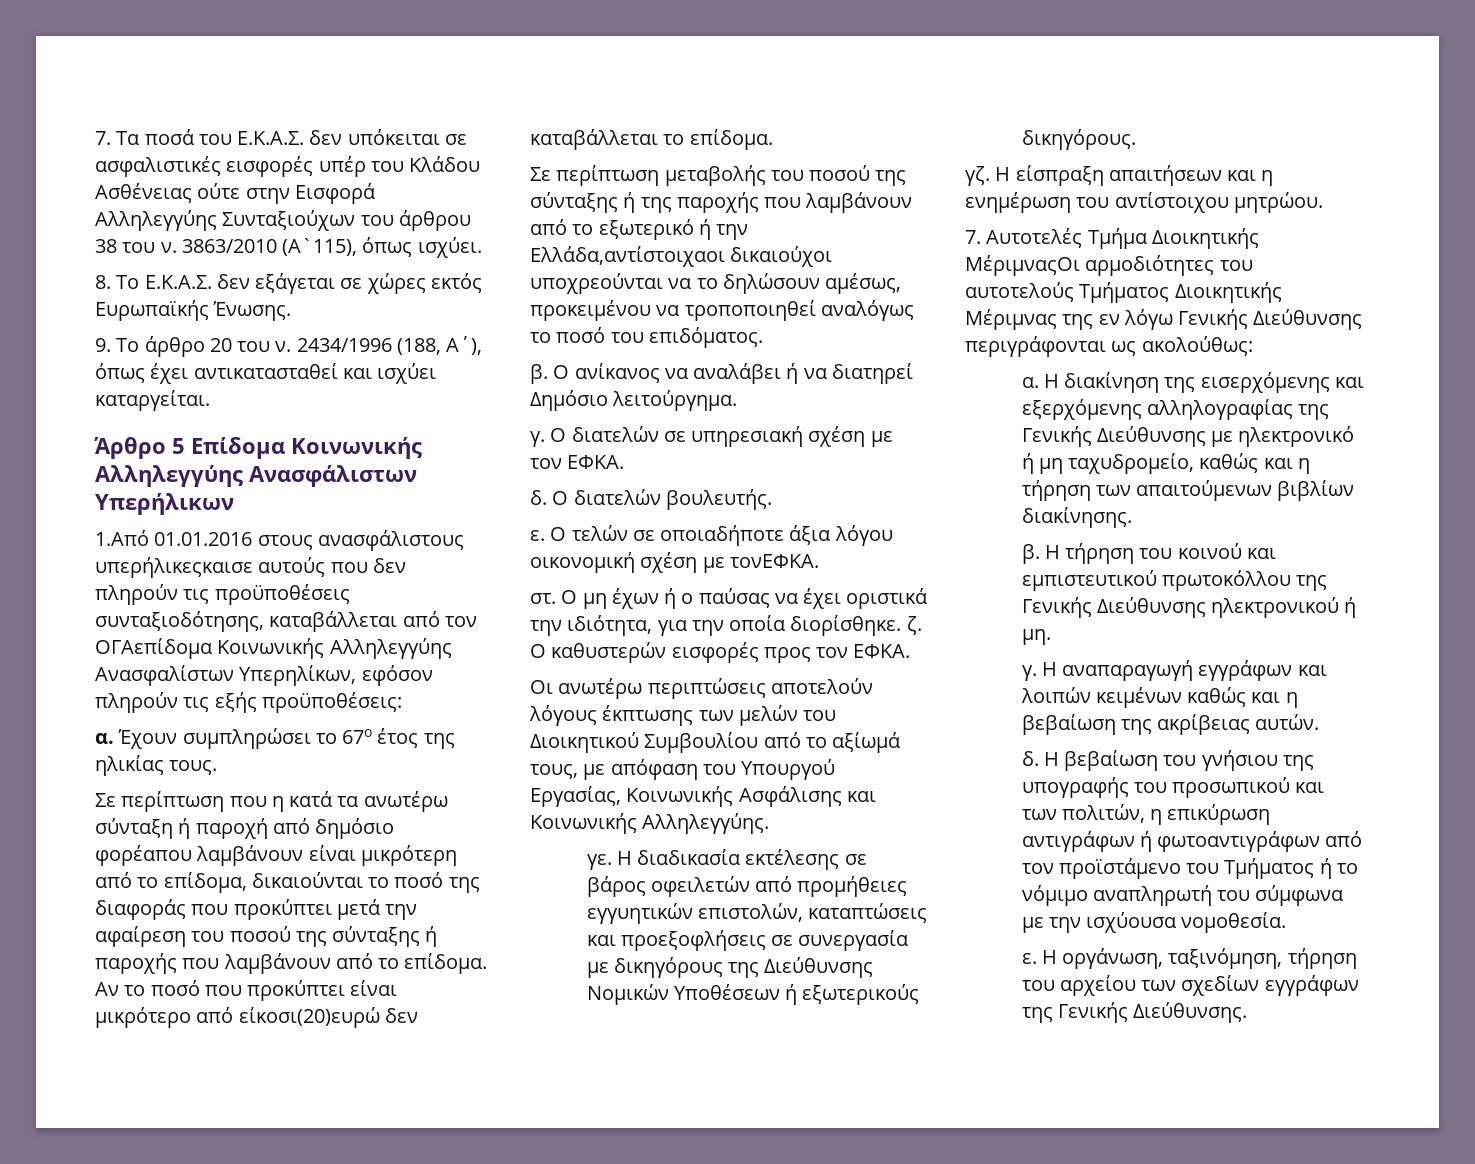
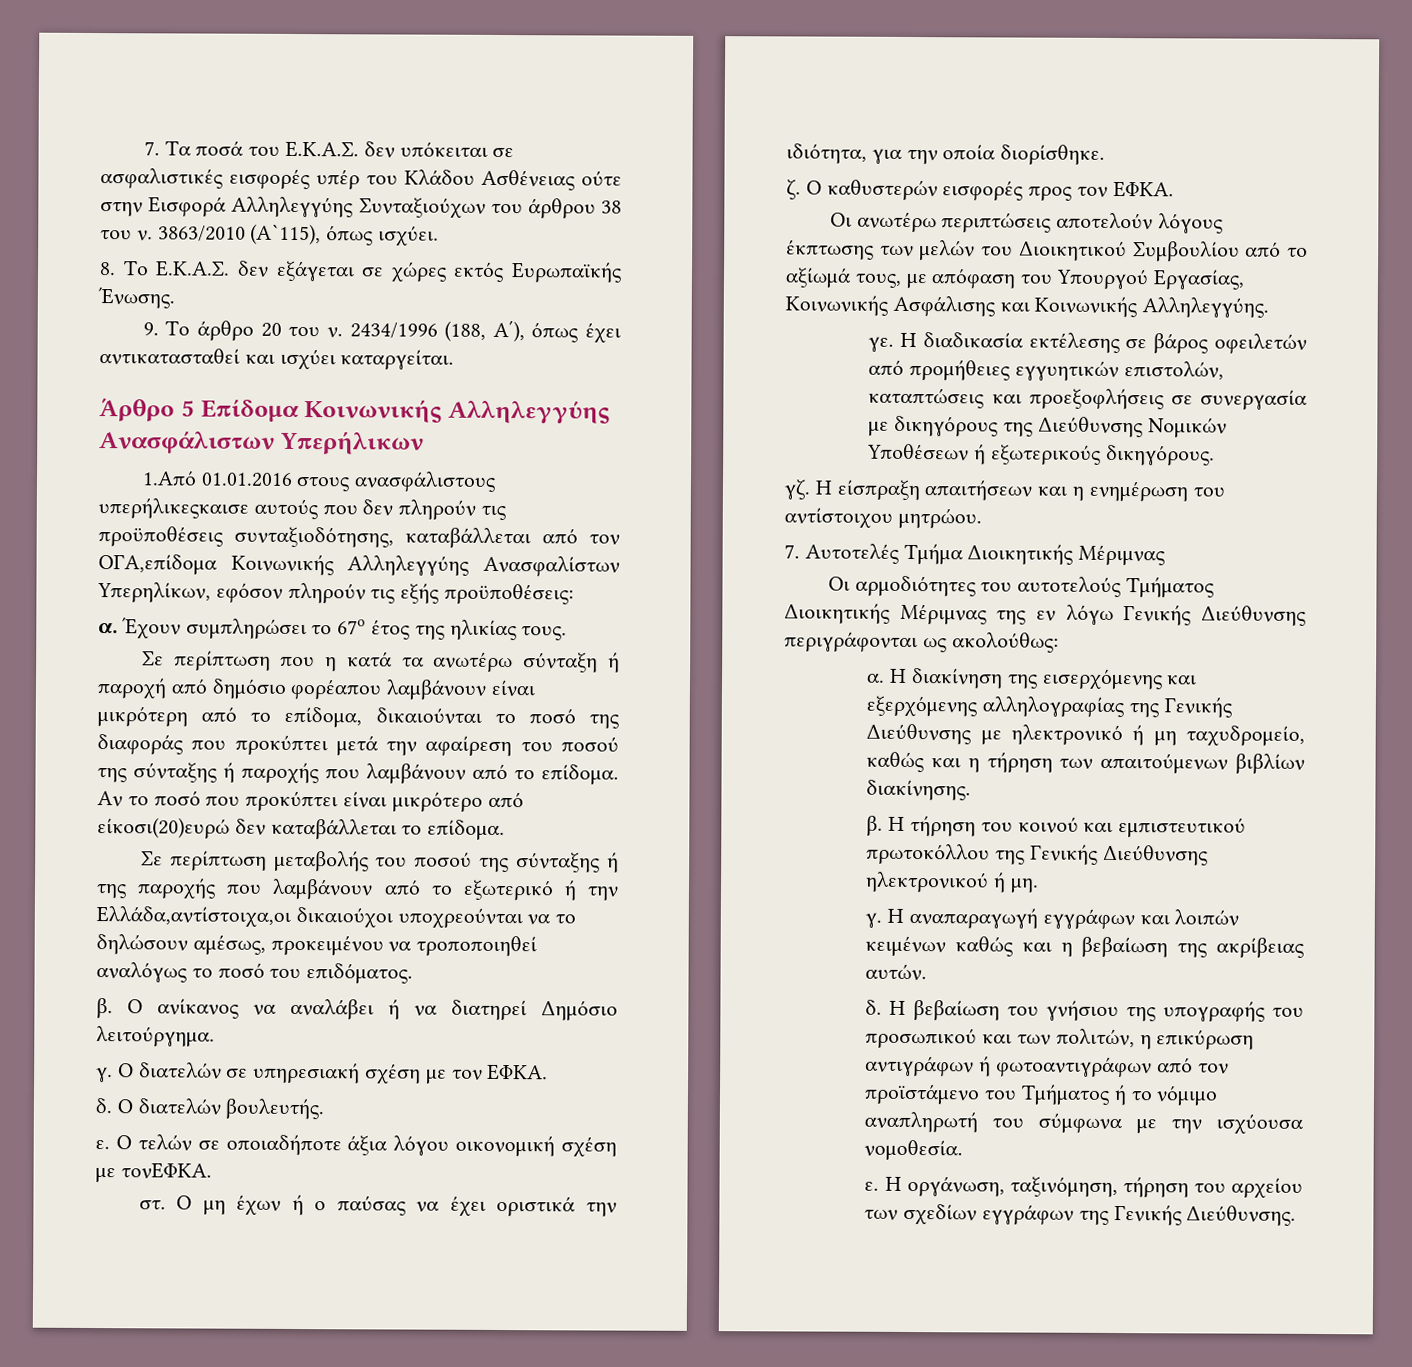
- 1.Από 01.01.2016 στους ανασφάλιστους υπερήλικεςκαισε αυτούς που δεν πληρούν τις προϋποθέσεις συνταξιοδότησης, καταβάλλεται από τον ΟΓΑεπίδομα Κοινωνικής Αλληλεγγύης Ανασφαλίστων Υπερηλίκων, εφόσον πληρούν τις εξής προϋποθέσεις:
+ 1.Από 01.01.2016 στους ανασφάλιστους υπερήλικεςκαισε αυτούς που δεν πληρούν τις προϋποθέσεις συνταξιοδότησης, καταβάλλεται από τον ΟΓΑ,επίδομα Κοινωνικής Αλληλεγγύης Ανασφαλίστων Υπερηλίκων, εφόσον πληρούν τις εξής προϋποθέσεις:
- Σε περίπτωση μεταβολής του ποσού της σύνταξης ή της παροχής που λαμβάνουν από το εξωτερικό ή την Ελλάδα,αντίστοιχαοι δικαιούχοι υποχρεούνται να το δηλώσουν αμέσως, προκειμένου να τροποποιηθεί αναλόγως το ποσό του επιδόματος.
+ Σε περίπτωση μεταβολής του ποσού της σύνταξης ή της παροχής που λαμβάνουν από το εξωτερικό ή την Ελλάδα,αντίστοιχα,οι δικαιούχοι υποχρεούνται να το δηλώσουν αμέσως, προκειμένου να τροποποιηθεί αναλόγως το ποσό του επιδόματος.
- Ο μη έχων ή ο παύσας να έχει οριστικά την ιδιότητα, για την οποία διορίσθηκε. ζ.
+ Ο μη έχων ή ο παύσας να έχει οριστικά την ιδιότητα, για την οποία διορίσθηκε.
+ ζ.
- 7. Αυτοτελές Τμήμα Διοικητικής ΜέριμναςΟι αρμοδιότητες του αυτοτελούς Τμήματος Διοικητικής Μέριμνας της εν λόγω Γενικής Διεύθυνσης περιγράφονται ως ακολούθως:
+ 7. Αυτοτελές Τμήμα Διοικητικής Μέριμνας
+ Οι αρμοδιότητες του αυτοτελούς Τμήματος Διοικητικής Μέριμνας της εν λόγω Γενικής Διεύθυνσης περιγράφονται ως ακολούθως:

